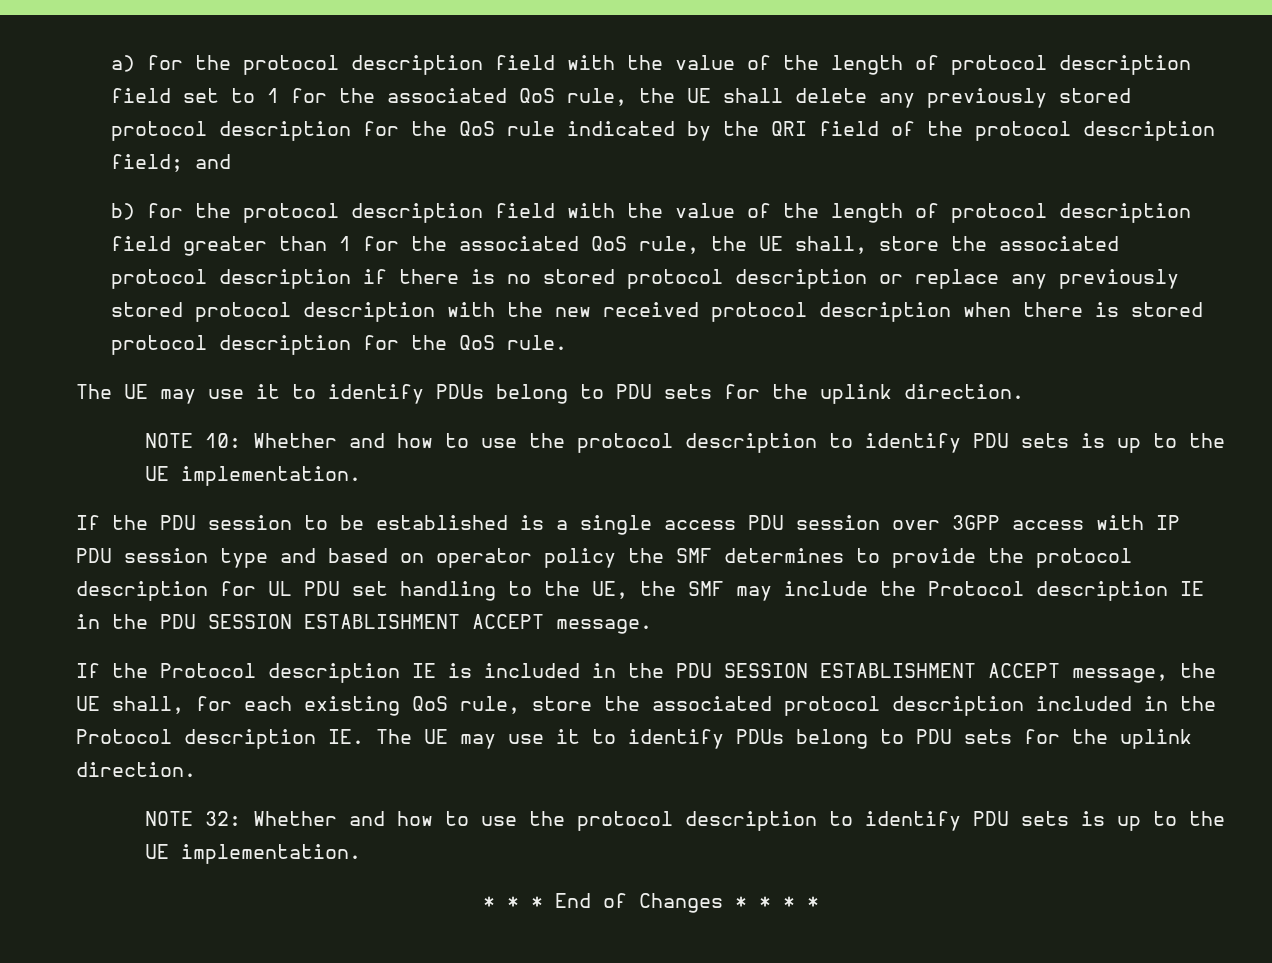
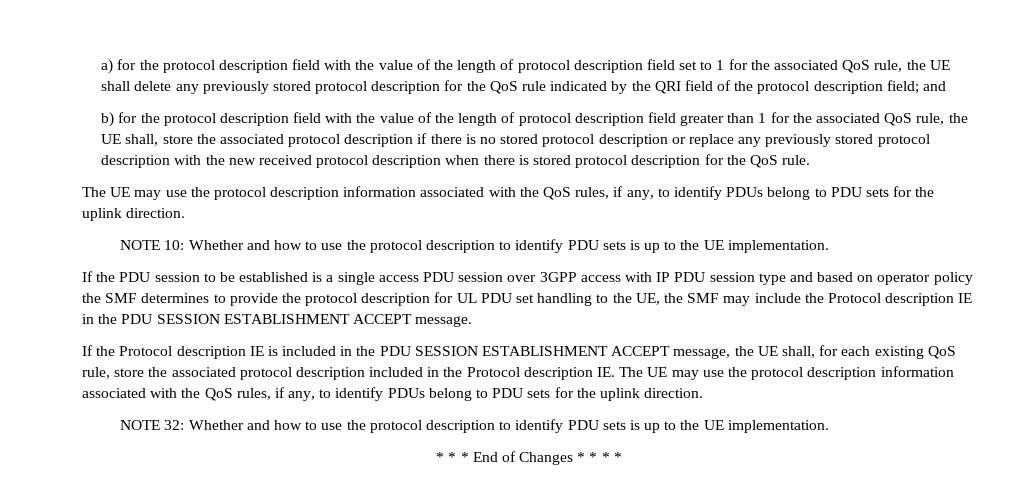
  b) for the protocol description field with the value of the length of protocol description field greater than 1 for the associated QoS rule, the UE shall, store the associated protocol description if there is no stored protocol description or replace any previously stored protocol description with the new received protocol description when there is stored protocol description for the QoS rule.
- The UE may use it to identify PDUs belong to PDU sets for the uplink direction.
+ The UE may use the protocol description information associated with the QoS rules, if any, to identify PDUs belong to PDU sets for the uplink direction.
- If the Protocol description IE is included in the PDU SESSION ESTABLISHMENT ACCEPT message, the UE shall, for each existing QoS rule, store the associated protocol description included in the Protocol description IE. The UE may use it to identify PDUs belong to PDU sets for the uplink direction.
+ If the Protocol description IE is included in the PDU SESSION ESTABLISHMENT ACCEPT message, the UE shall, for each existing QoS rule, store the associated protocol description included in the Protocol description IE. The UE may use the protocol description information associated with the QoS rules, if any, to identify PDUs belong to PDU sets for the uplink direction.

